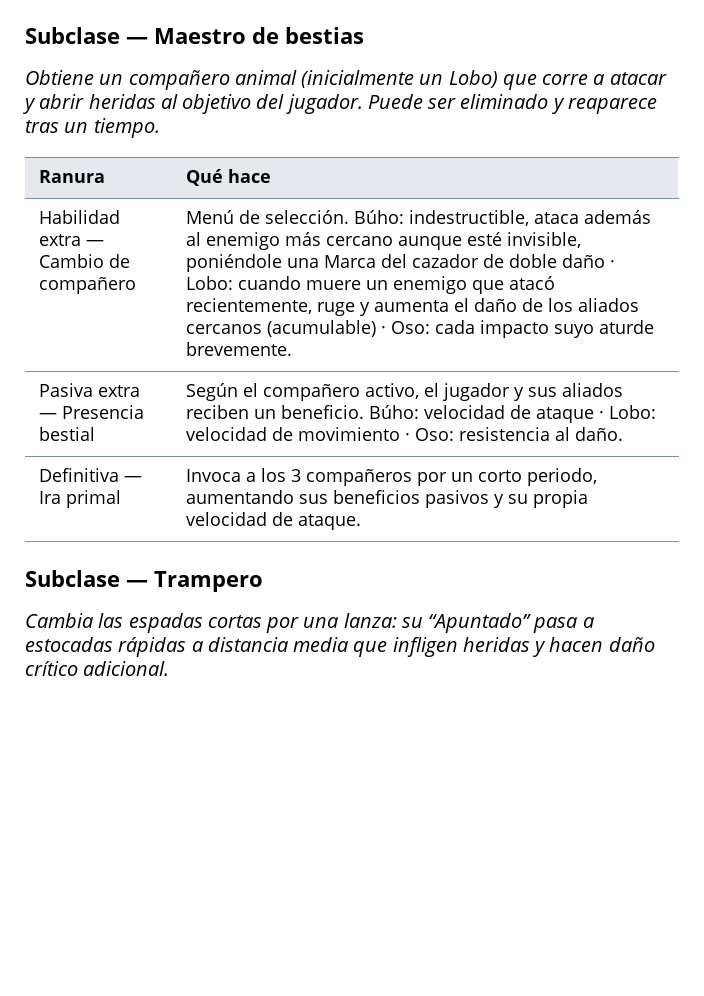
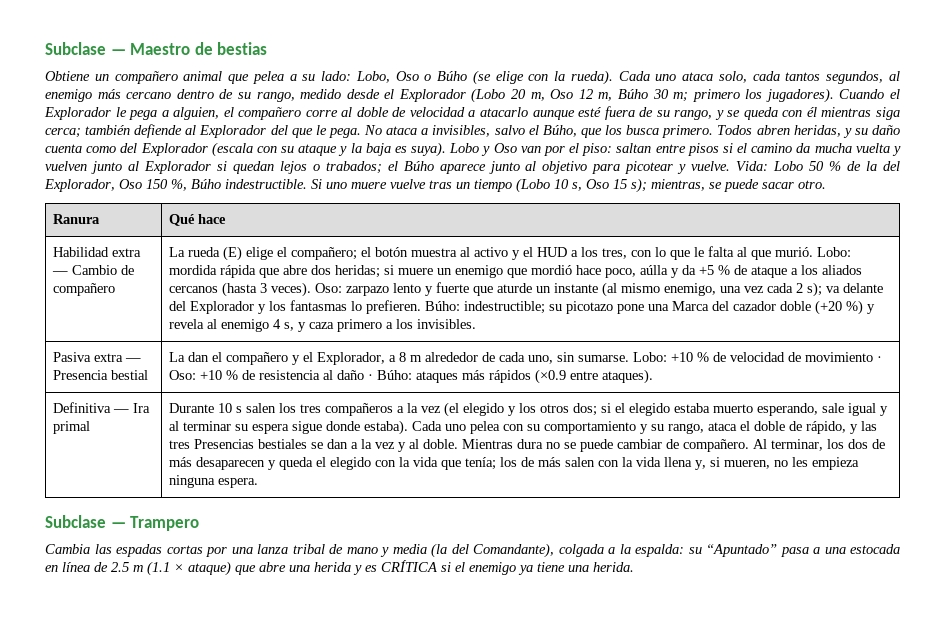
- Obtiene un compañero animal (inicialmente un Lobo) que corre a atacar y abrir heridas al objetivo del jugador. Puede ser eliminado y reaparece tras un tiempo.
+ Obtiene un compañero animal que pelea a su lado: Lobo, Oso o Búho (se elige con la rueda). Cada uno ataca solo, cada tantos segundos, al enemigo más cercano dentro de su rango, medido desde el Explorador (Lobo 20 m, Oso 12 m, Búho 30 m; primero los jugadores). Cuando el Explorador le pega a alguien, el compañero corre al doble de velocidad a atacarlo aunque esté fuera de su rango, y se queda con él mientras siga cerca; también defiende al Explorador del que le pega. No ataca a invisibles, salvo el Búho, que los busca primero. Todos abren heridas, y su daño cuenta como del Explorador (escala con su ataque y la baja es suya). Lobo y Oso van por el piso: saltan entre pisos si el camino da mucha vuelta y vuelven junto al Explorador si quedan lejos o trabados; el Búho aparece junto al objetivo para picotear y vuelve. Vida: Lobo 50 % de la del Explorador, Oso 150 %, Búho indestructible. Si uno muere vuelve tras un tiempo (Lobo 10 s, Oso 15 s); mientras, se puede sacar otro.
- Menú de selección. Búho: indestructible, ataca además al enemigo más cercano aunque esté invisible, poniéndole una Marca del cazador de doble daño · Lobo: cuando muere un enemigo que atacó recientemente, ruge y aumenta el daño de los aliados cercanos (acumulable) · Oso: cada impacto suyo aturde brevemente.
+ La rueda (E) elige el compañero; el botón muestra al activo y el HUD a los tres, con lo que le falta al que murió. Lobo: mordida rápida que abre dos heridas; si muere un enemigo que mordió hace poco, aúlla y da +5 % de ataque a los aliados cercanos (hasta 3 veces). Oso: zarpazo lento y fuerte que aturde un instante (al mismo enemigo, una vez cada 2 s); va delante del Explorador y los fantasmas lo prefieren. Búho: indestructible; su picotazo pone una Marca del cazador doble (+20 %) y revela al enemigo 4 s, y caza primero a los invisibles.
- Según el compañero activo, el jugador y sus aliados reciben un beneficio. Búho: velocidad de ataque · Lobo: velocidad de movimiento · Oso: resistencia al daño.
- Definitiva — Ira primal | Invoca a los 3 compañeros por un corto periodo, aumentando sus beneficios pasivos y su propia velocidad de ataque.
+ La dan el compañero y el Explorador, a 8 m alrededor de cada uno, sin sumarse. Lobo: +10 % de velocidad de movimiento · Oso: +10 % de resistencia al daño · Búho: ataques más rápidos (×0.9 entre ataques).
+ Definitiva — Ira primal | Durante 10 s salen los tres compañeros a la vez (el elegido y los otros dos; si el elegido estaba muerto esperando, sale igual y al terminar su espera sigue donde estaba). Cada uno pelea con su comportamiento y su rango, ataca el doble de rápido, y las tres Presencias bestiales se dan a la vez y al doble. Mientras dura no se puede cambiar de compañero. Al terminar, los dos de más desaparecen y queda el elegido con la vida que tenía; los de más salen con la vida llena y, si mueren, no les empieza ninguna espera.
- Cambia las espadas cortas por una lanza: su “Apuntado” pasa a estocadas rápidas a distancia media que infligen heridas y hacen daño crítico adicional.
+ Cambia las espadas cortas por una lanza tribal de mano y media (la del Comandante), colgada a la espalda: su “Apuntado” pasa a una estocada en línea de 2.5 m (1.1 × ataque) que abre una herida y es CRÍTICA si el enemigo ya tiene una herida.

